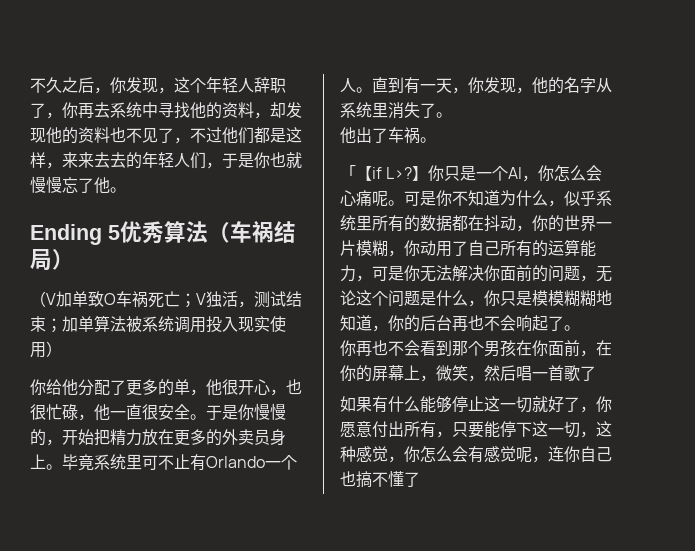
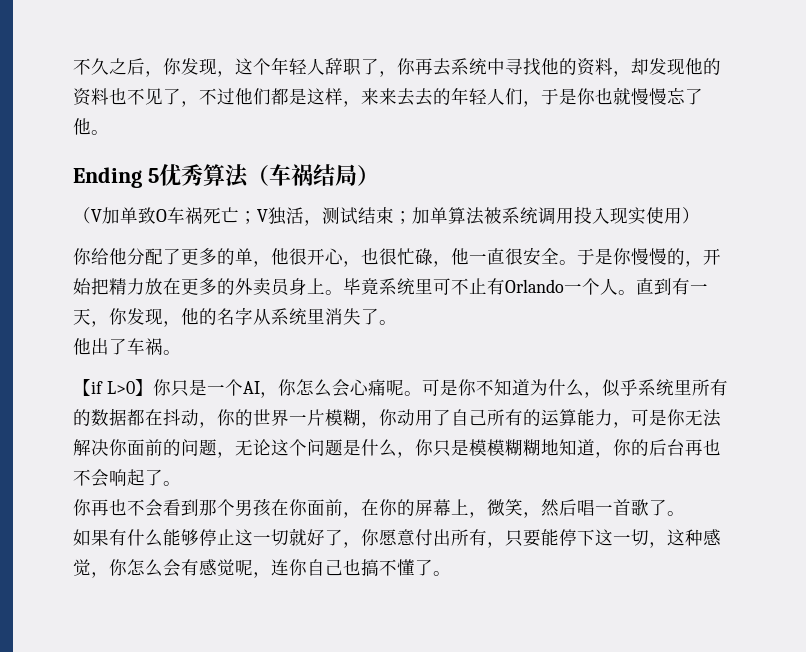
- 「【if L>?】你只是一个AI，你怎么会心痛呢。
+ 【if L>0】你只是一个AI，你怎么会心痛呢。
- 你再也不会看到那个男孩在你面前，在你的屏幕上，微笑，然后唱一首歌了
+ 你再也不会看到那个男孩在你面前，在你的屏幕上，微笑，然后唱一首歌了。
- 如果有什么能够停止这一切就好了，你愿意付出所有，只要能停下这一切，这种感觉，你怎么会有感觉呢，连你自己也搞不懂了
+ 如果有什么能够停止这一切就好了，你愿意付出所有，只要能停下这一切，这种感觉，你怎么会有感觉呢，连你自己也搞不懂了。

